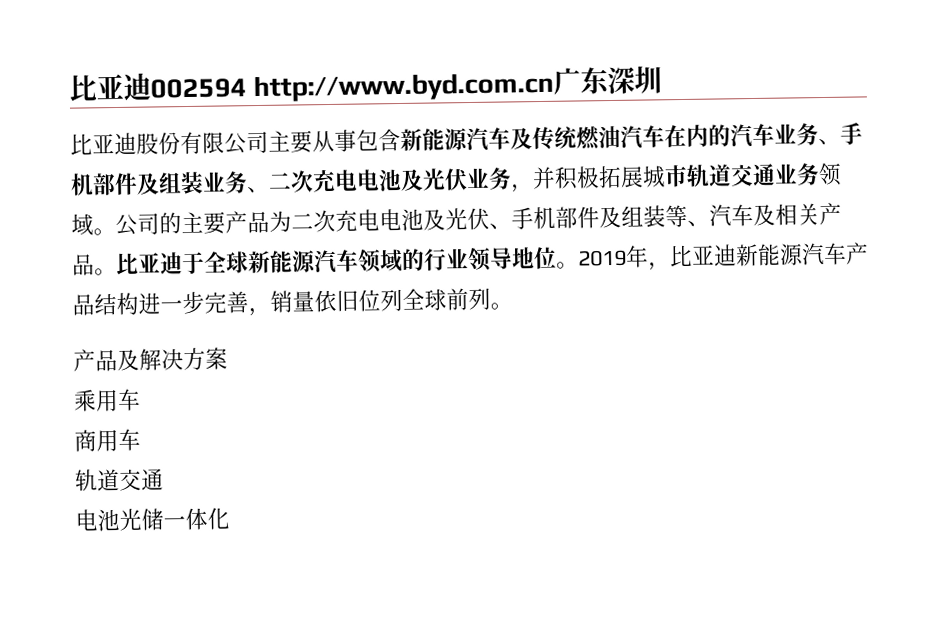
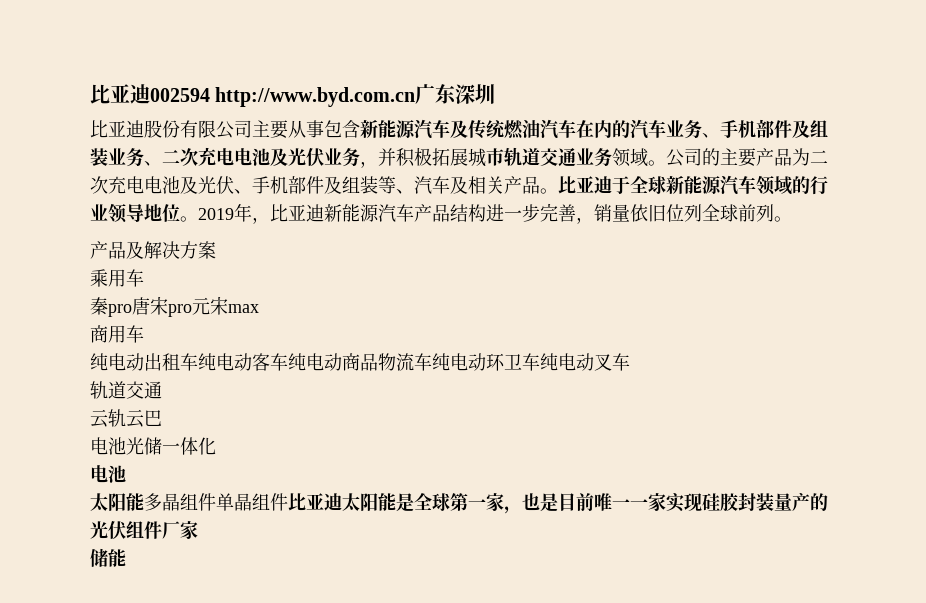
+ 秦pro唐宋pro元宋max
  商用车
+ 纯电动出租车纯电动客车纯电动商品物流车纯电动环卫车纯电动叉车
+ 云轨云巴
  电池光储一体化
+ 电池
+ 太阳能多晶组件单晶组件比亚迪太阳能是全球第一家，也是目前唯一一家实现硅胶封装量产的光伏组件厂家
+ 储能

